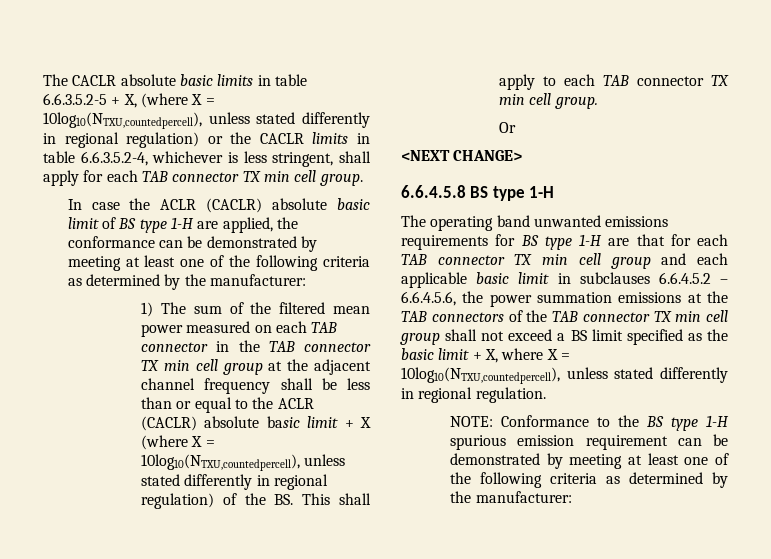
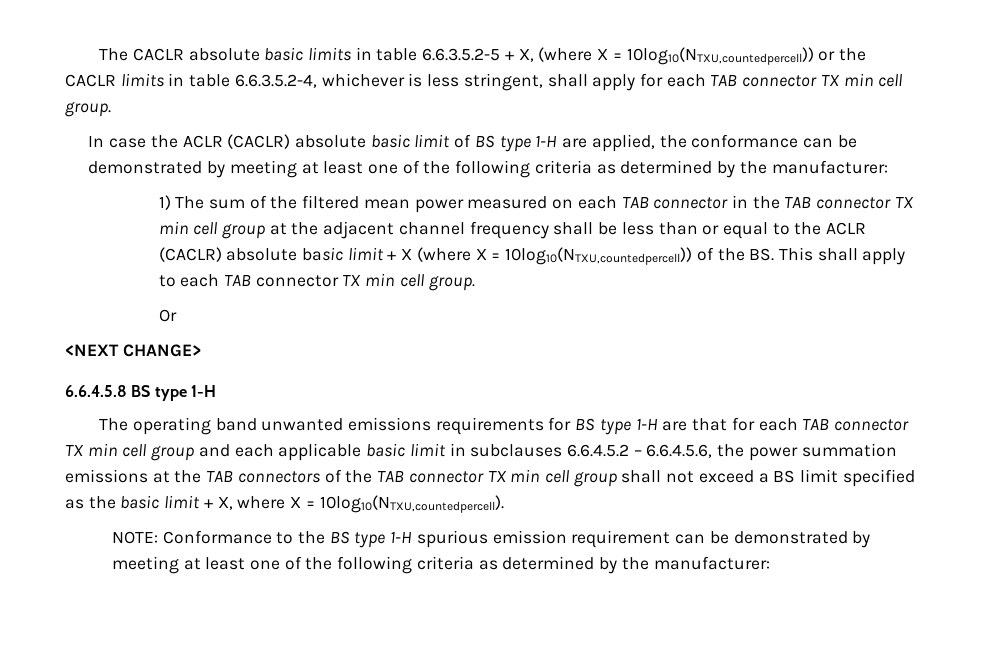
- The CACLR absolute basic limits in table 6.6.3.5.2-5 + X, (where X = 10log10(NTXU,countedpercell), unless stated differently in regional regulation) or the CACLR limits in table 6.6.3.5.2-4, whichever is less stringent, shall apply for each TAB connector TX min cell group.
+ The CACLR absolute basic limits in table 6.6.3.5.2-5 + X, (where X = 10log10(NTXU,countedpercell)) or the CACLR limits in table 6.6.3.5.2-4, whichever is less stringent, shall apply for each TAB connector TX min cell group.
- 1) The sum of the filtered mean power measured on each TAB connector in the TAB connector TX min cell group at the adjacent channel frequency shall be less than or equal to the ACLR (CACLR) absolute basic limit + X (where X = 10log10(NTXU,countedpercell), unless stated differently in regional regulation) of the BS. This shall apply to each TAB connector TX min cell group.
+ 1) The sum of the filtered mean power measured on each TAB connector in the TAB connector TX min cell group at the adjacent channel frequency shall be less than or equal to the ACLR (CACLR) absolute basic limit + X (where X = 10log10(NTXU,countedpercell)) of the BS. This shall apply to each TAB connector TX min cell group.
- The operating band unwanted emissions requirements for BS type 1-H are that for each TAB connector TX min cell group and each applicable basic limit in subclauses 6.6.4.5.2 – 6.6.4.5.6, the power summation emissions at the TAB connectors of the TAB connector TX min cell group shall not exceed a BS limit specified as the basic limit + X, where X = 10log10(NTXU,countedpercell), unless stated differently in regional regulation.
+ The operating band unwanted emissions requirements for BS type 1-H are that for each TAB connector TX min cell group and each applicable basic limit in subclauses 6.6.4.5.2 – 6.6.4.5.6, the power summation emissions at the TAB connectors of the TAB connector TX min cell group shall not exceed a BS limit specified as the basic limit + X, where X = 10log10(NTXU,countedpercell).

